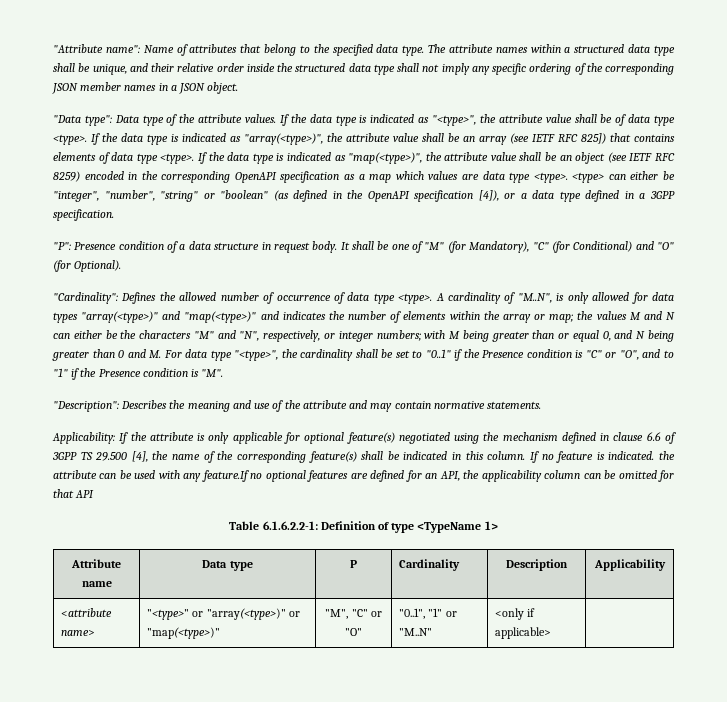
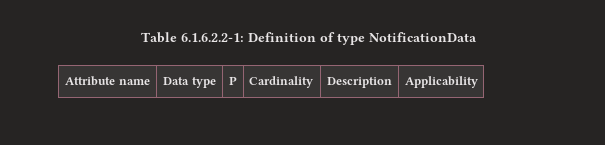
- "Attribute name": Name of attributes that belong to the specified data type. The attribute names within a structured data type shall be unique, and their relative order inside the structured data type shall not imply any specific ordering of the corresponding JSON member names in a JSON object.
- "Data type": Data type of the attribute values. If the data type is indicated as "<type>", the attribute value shall be of data type <type>. If the data type is indicated as "array(<type>)", the attribute value shall be an array (see IETF RFC 825]) that contains elements of data type <type>. If the data type is indicated as "map(<type>)", the attribute value shall be an object (see IETF RFC 8259) encoded in the corresponding OpenAPI specification as a map which values are data type <type>. <type> can either be "integer", "number", "string" or "boolean" (as defined in the OpenAPI specification [4]), or a data type defined in a 3GPP specification.
- "P": Presence condition of a data structure in request body. It shall be one of "M" (for Mandatory), "C" (for Conditional) and "O" (for Optional).
- "Cardinality": Defines the allowed number of occurrence of data type <type>. A cardinality of "M..N", is only allowed for data types "array(<type>)" and "map(<type>)" and indicates the number of elements within the array or map; the values M and N can either be the characters "M" and "N", respectively, or integer numbers; with M being greater than or equal 0, and N being greater than 0 and M. For data type "<type>", the cardinality shall be set to "0..1" if the Presence condition is "C" or "O", and to "1" if the Presence condition is "M".
- "Description": Describes the meaning and use of the attribute and may contain normative statements.
- Applicability: If the attribute is only applicable for optional feature(s) negotiated using the mechanism defined in clause 6.6 of 3GPP TS 29.500 [4], the name of the corresponding feature(s) shall be indicated in this column. If no feature is indicated. the attribute can be used with any feature.If no optional features are defined for an API, the applicability column can be omitted for that API
- Table 6.1.6.2.2-1: Definition of type <TypeName 1>
+ Table 6.1.6.2.2-1: Definition of type NotificationData
- <attribute name> | "<type>" or "array(<type>)" or "map(<type>)" | "M", "C" or "O" | "0..1", "1" or "M..N" | <only if applicable> |

